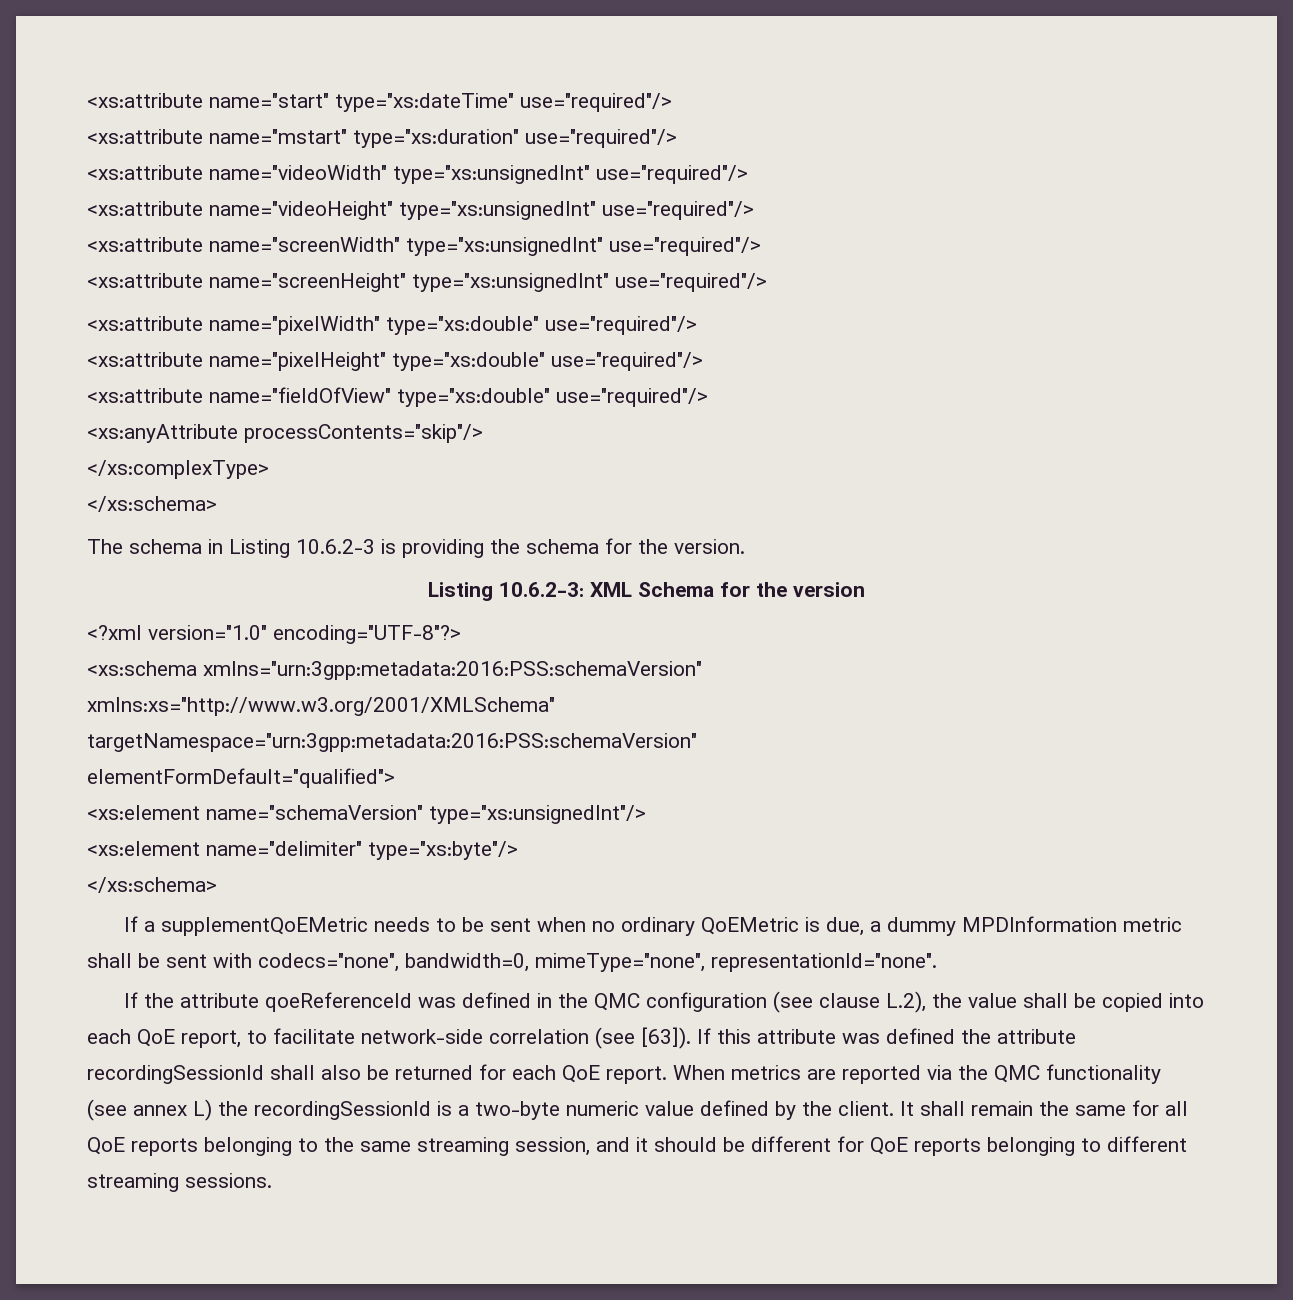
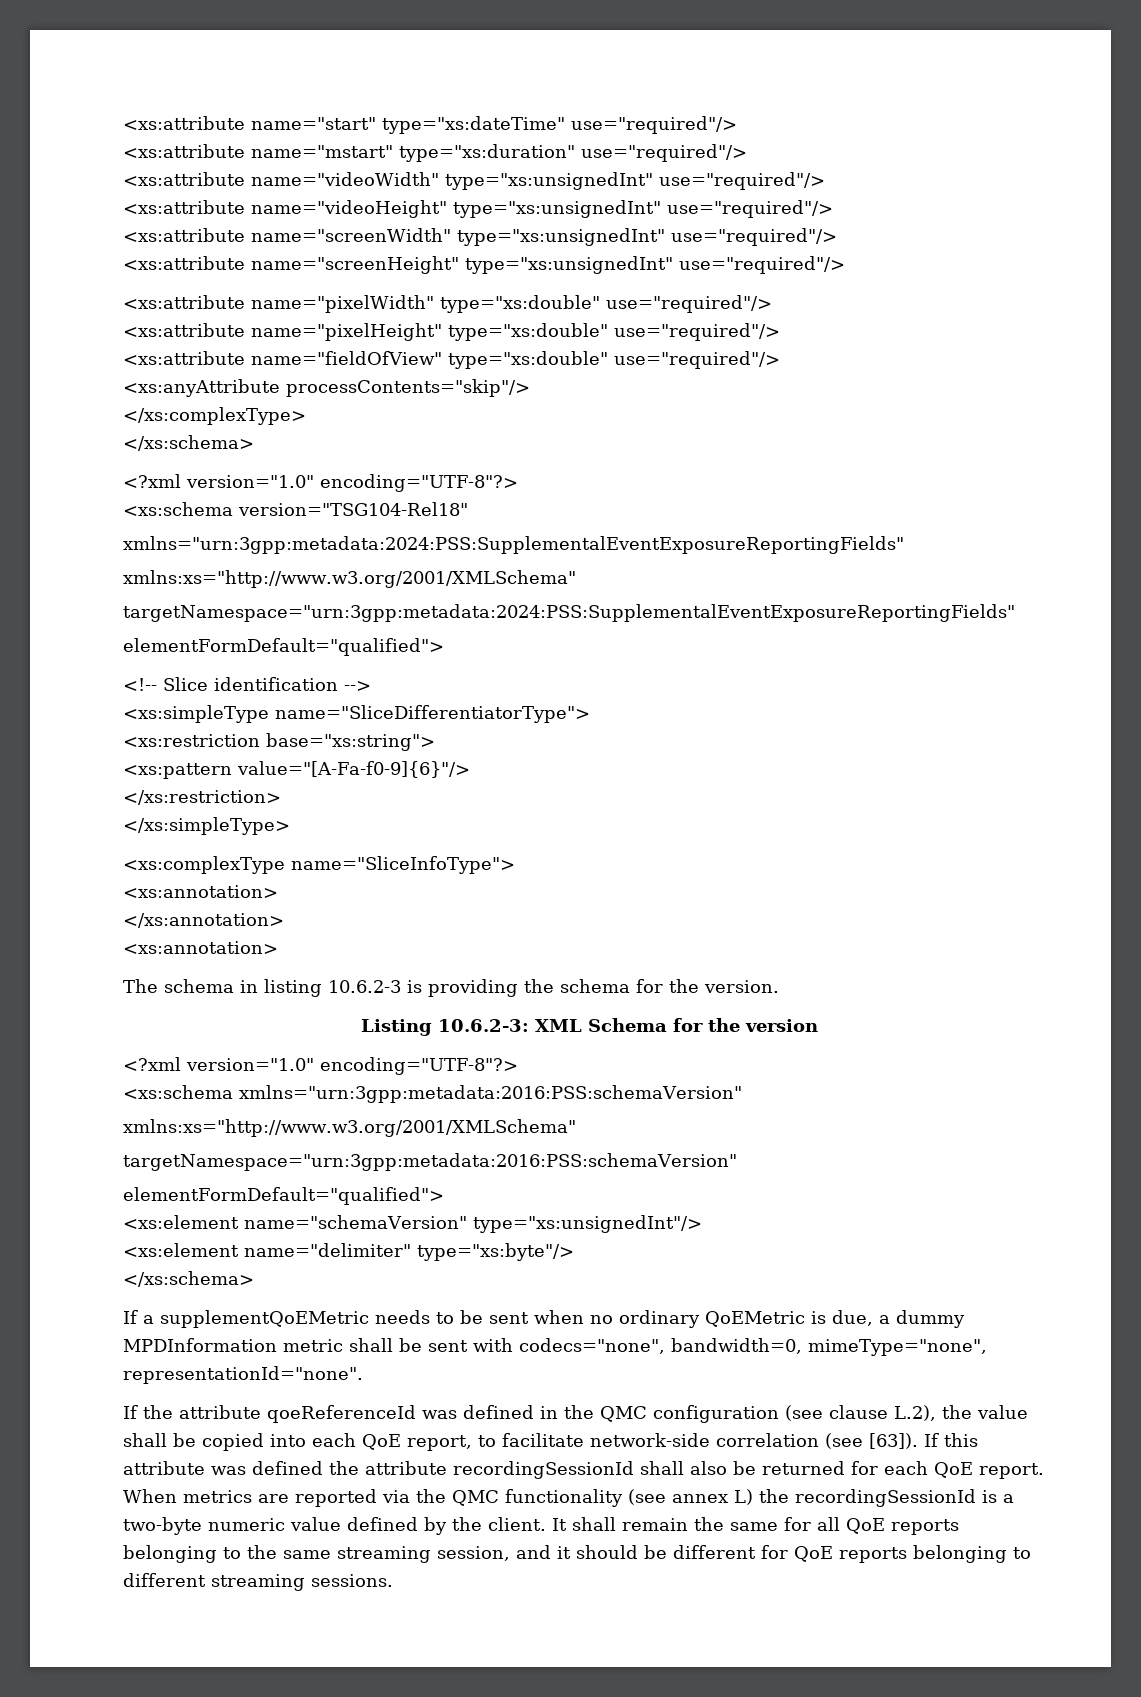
  </xs:complexType>
  </xs:schema>
+ <?xml version="1.0" encoding="UTF-8"?>
+ <xs:schema version="TSG104-Rel18"
+ xmlns="urn:3gpp:metadata:2024:PSS:SupplementalEventExposureReportingFields"
+ xmlns:xs="http://www.w3.org/2001/XMLSchema"
+ targetNamespace="urn:3gpp:metadata:2024:PSS:SupplementalEventExposureReportingFields"
+ elementFormDefault="qualified">
+ <!-- Slice identification -->
+ <xs:simpleType name="SliceDifferentiatorType">
+ <xs:restriction base="xs:string">
+ <xs:pattern value="[A-Fa-f0-9]{6}"/>
+ </xs:restriction>
+ </xs:simpleType>
+ <xs:complexType name="SliceInfoType">
+ <xs:annotation>
+ </xs:annotation>
+ <xs:annotation>
- The schema in Listing 10.6.2-3 is providing the schema for the version.
+ The schema in listing 10.6.2-3 is providing the schema for the version.

